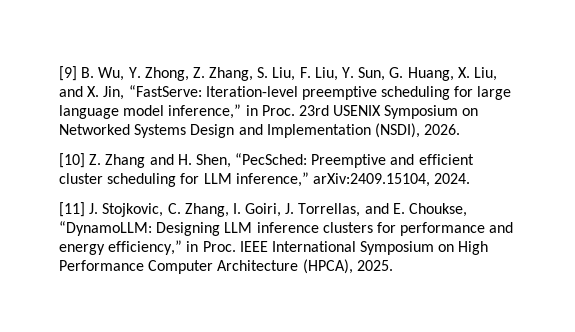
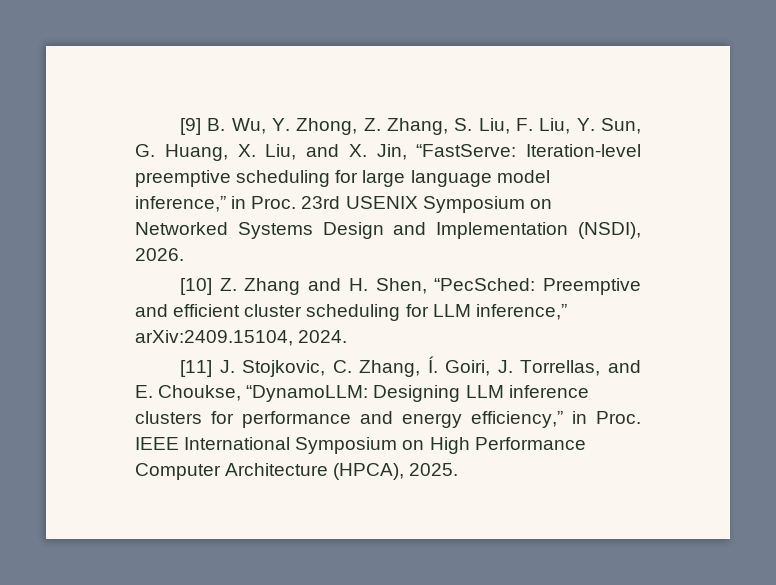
- [11] J. Stojkovic, C. Zhang, I. Goiri, J. Torrellas, and E. Choukse, “DynamoLLM: Designing LLM inference clusters for performance and energy efficiency,” in Proc.
+ [11] J. Stojkovic, C. Zhang, Í. Goiri, J. Torrellas, and E. Choukse, “DynamoLLM: Designing LLM inference clusters for performance and energy efficiency,” in Proc.

